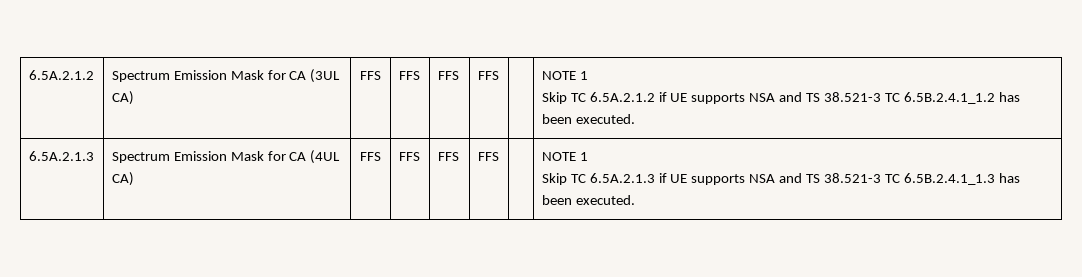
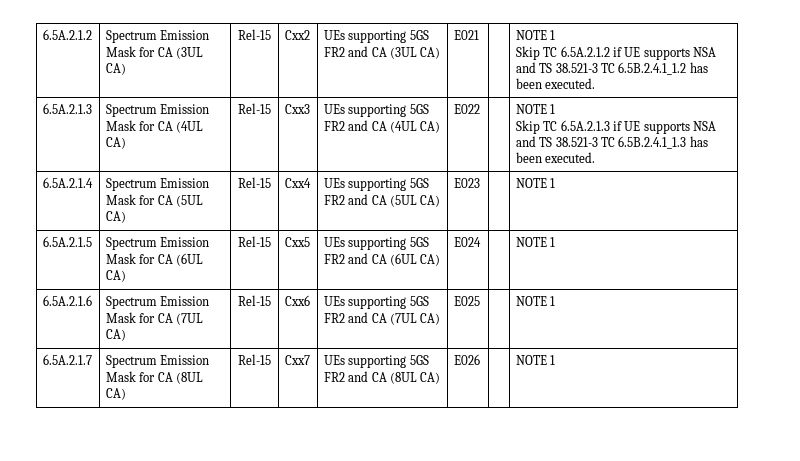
- 6.5A.2.1.2 | Spectrum Emission Mask for CA (3UL CA) | FFS | FFS | FFS | FFS | | NOTE 1
+ 6.5A.2.1.2 | Spectrum Emission Mask for CA (3UL CA) | Rel-15 | Cxx2 | UEs supporting 5GS FR2 and CA (3UL CA) | E021 | | NOTE 1
- 6.5A.2.1.3 | Spectrum Emission Mask for CA (4UL CA) | FFS | FFS | FFS | FFS | | NOTE 1
+ 6.5A.2.1.3 | Spectrum Emission Mask for CA (4UL CA) | Rel-15 | Cxx3 | UEs supporting 5GS FR2 and CA (4UL CA) | E022 | | NOTE 1
+ 6.5A.2.1.4 | Spectrum Emission Mask for CA (5UL CA) | Rel-15 | Cxx4 | UEs supporting 5GS FR2 and CA (5UL CA) | E023 | | NOTE 1
+ 6.5A.2.1.5 | Spectrum Emission Mask for CA (6UL CA) | Rel-15 | Cxx5 | UEs supporting 5GS FR2 and CA (6UL CA) | E024 | | NOTE 1
+ 6.5A.2.1.6 | Spectrum Emission Mask for CA (7UL CA) | Rel-15 | Cxx6 | UEs supporting 5GS FR2 and CA (7UL CA) | E025 | | NOTE 1
+ 6.5A.2.1.7 | Spectrum Emission Mask for CA (8UL CA) | Rel-15 | Cxx7 | UEs supporting 5GS FR2 and CA (8UL CA) | E026 | | NOTE 1

